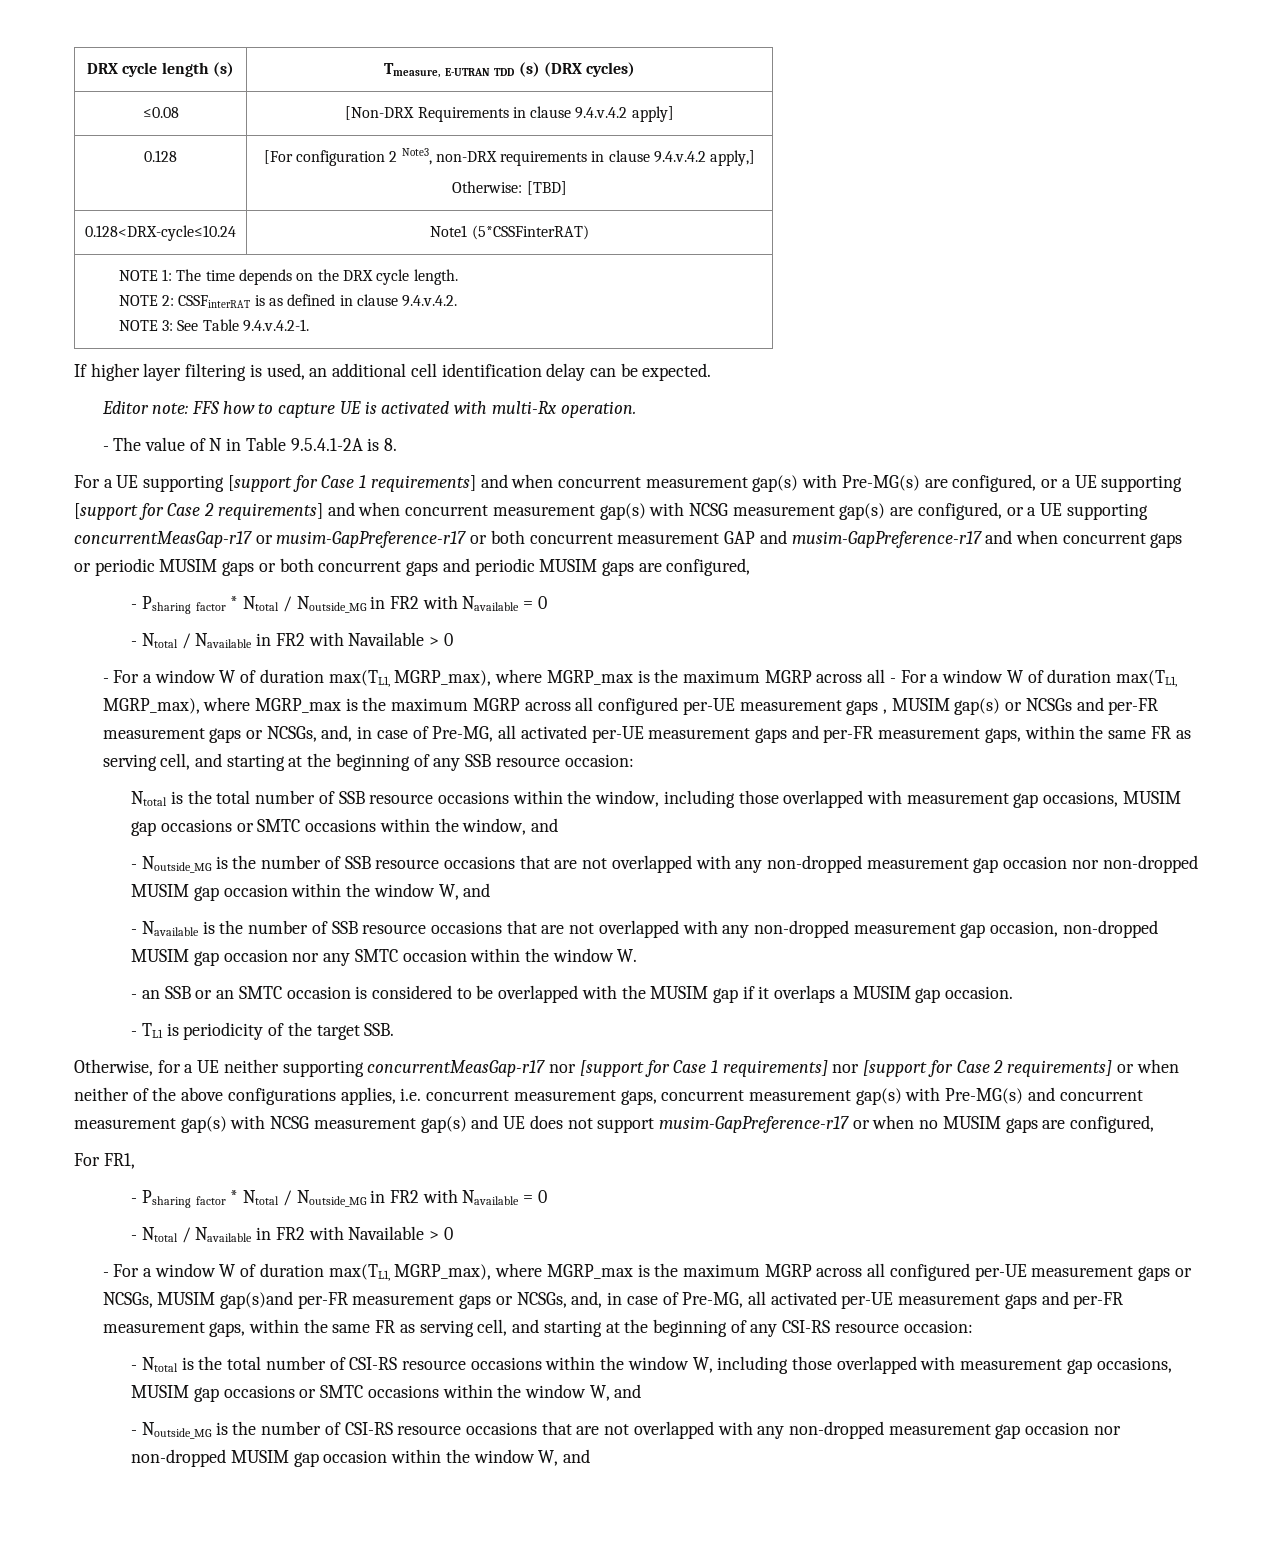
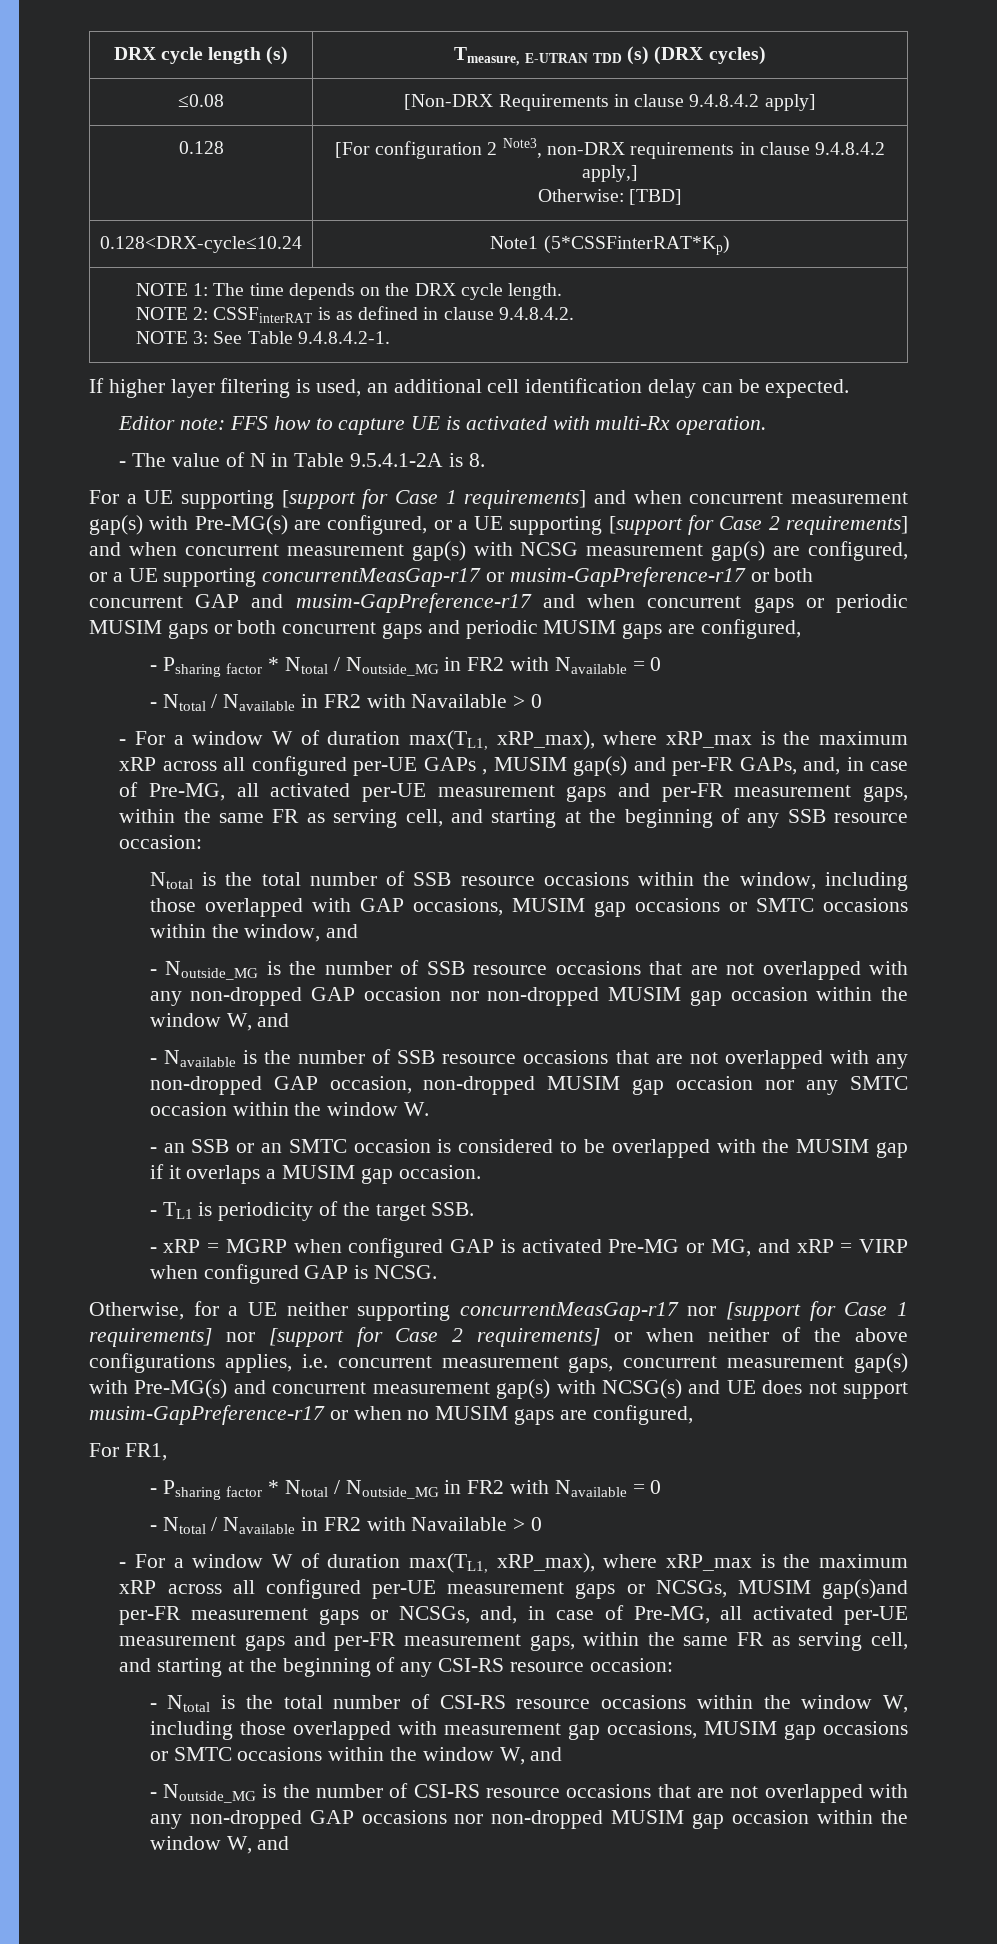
- ≤0.08 | [Non-DRX Requirements in clause 9.4.v.4.2 apply]
+ ≤0.08 | [Non-DRX Requirements in clause 9.4.8.4.2 apply]
- 0.128 | [For configuration 2 Note3, non-DRX requirements in clause 9.4.v.4.2 apply,]
+ 0.128 | [For configuration 2 Note3, non-DRX requirements in clause 9.4.8.4.2 apply,]
- 0.128<DRX-cycle≤10.24 | Note1 (5*CSSFinterRAT)
+ 0.128<DRX-cycle≤10.24 | Note1 (5*CSSFinterRAT*Kp)
  NOTE 1: The time depends on the DRX cycle length.
- NOTE 2: CSSFinterRAT is as defined in clause 9.4.v.4.2.
- NOTE 3: See Table 9.4.v.4.2-1.
+ NOTE 2: CSSFinterRAT is as defined in clause 9.4.8.4.2.
+ NOTE 3: See Table 9.4.8.4.2-1.
- For a UE supporting [support for Case 1 requirements] and when concurrent measurement gap(s) with Pre-MG(s) are configured, or a UE supporting [support for Case 2 requirements] and when concurrent measurement gap(s) with NCSG measurement gap(s) are configured, or a UE supporting concurrentMeasGap-r17 or musim-GapPreference-r17 or both concurrent measurement GAP and musim-GapPreference-r17 and when concurrent gaps or periodic MUSIM gaps or both concurrent gaps and periodic MUSIM gaps are configured,
+ For a UE supporting [support for Case 1 requirements] and when concurrent measurement gap(s) with Pre-MG(s) are configured, or a UE supporting [support for Case 2 requirements] and when concurrent measurement gap(s) with NCSG measurement gap(s) are configured, or a UE supporting concurrentMeasGap-r17 or musim-GapPreference-r17 or both concurrent GAP and musim-GapPreference-r17 and when concurrent gaps or periodic MUSIM gaps or both concurrent gaps and periodic MUSIM gaps are configured,
- - For a window W of duration max(TL1, MGRP_max), where MGRP_max is the maximum MGRP across all - For a window W of duration max(TL1, MGRP_max), where MGRP_max is the maximum MGRP across all configured per-UE measurement gaps , MUSIM gap(s) or NCSGs and per-FR measurement gaps or NCSGs, and, in case of Pre-MG, all activated per-UE measurement gaps and per-FR measurement gaps, within the same FR as serving cell, and starting at the beginning of any SSB resource occasion:
+ - For a window W of duration max(TL1, xRP_max), where xRP_max is the maximum xRP across all configured per-UE GAPs , MUSIM gap(s) and per-FR GAPs, and, in case of Pre-MG, all activated per-UE measurement gaps and per-FR measurement gaps, within the same FR as serving cell, and starting at the beginning of any SSB resource occasion:
- Ntotal is the total number of SSB resource occasions within the window, including those overlapped with measurement gap occasions, MUSIM gap occasions or SMTC occasions within the window, and
+ Ntotal is the total number of SSB resource occasions within the window, including those overlapped with GAP occasions, MUSIM gap occasions or SMTC occasions within the window, and
- - Noutside_MG is the number of SSB resource occasions that are not overlapped with any non-dropped measurement gap occasion nor non-dropped MUSIM gap occasion within the window W, and
+ - Noutside_MG is the number of SSB resource occasions that are not overlapped with any non-dropped GAP occasion nor non-dropped MUSIM gap occasion within the window W, and
- - Navailable is the number of SSB resource occasions that are not overlapped with any non-dropped measurement gap occasion, non-dropped MUSIM gap occasion nor any SMTC occasion within the window W.
+ - Navailable is the number of SSB resource occasions that are not overlapped with any non-dropped GAP occasion, non-dropped MUSIM gap occasion nor any SMTC occasion within the window W.
+ - xRP = MGRP when configured GAP is activated Pre-MG or MG, and xRP = VIRP when configured GAP is NCSG.
- Otherwise, for a UE neither supporting concurrentMeasGap-r17 nor [support for Case 1 requirements] nor [support for Case 2 requirements] or when neither of the above configurations applies, i.e. concurrent measurement gaps, concurrent measurement gap(s) with Pre-MG(s) and concurrent measurement gap(s) with NCSG measurement gap(s) and UE does not support musim-GapPreference-r17 or when no MUSIM gaps are configured,
+ Otherwise, for a UE neither supporting concurrentMeasGap-r17 nor [support for Case 1 requirements] nor [support for Case 2 requirements] or when neither of the above configurations applies, i.e. concurrent measurement gaps, concurrent measurement gap(s) with Pre-MG(s) and concurrent measurement gap(s) with NCSG(s) and UE does not support musim-GapPreference-r17 or when no MUSIM gaps are configured,
- - For a window W of duration max(TL1, MGRP_max), where MGRP_max is the maximum MGRP across all configured per-UE measurement gaps or NCSGs, MUSIM gap(s)and per-FR measurement gaps or NCSGs, and, in case of Pre-MG, all activated per-UE measurement gaps and per-FR measurement gaps, within the same FR as serving cell, and starting at the beginning of any CSI-RS resource occasion:
+ - For a window W of duration max(TL1, xRP_max), where xRP_max is the maximum xRP across all configured per-UE measurement gaps or NCSGs, MUSIM gap(s)and per-FR measurement gaps or NCSGs, and, in case of Pre-MG, all activated per-UE measurement gaps and per-FR measurement gaps, within the same FR as serving cell, and starting at the beginning of any CSI-RS resource occasion:
- - Noutside_MG is the number of CSI-RS resource occasions that are not overlapped with any non-dropped measurement gap occasion nor non-dropped MUSIM gap occasion within the window W, and
+ - Noutside_MG is the number of CSI-RS resource occasions that are not overlapped with any non-dropped GAP occasions nor non-dropped MUSIM gap occasion within the window W, and

